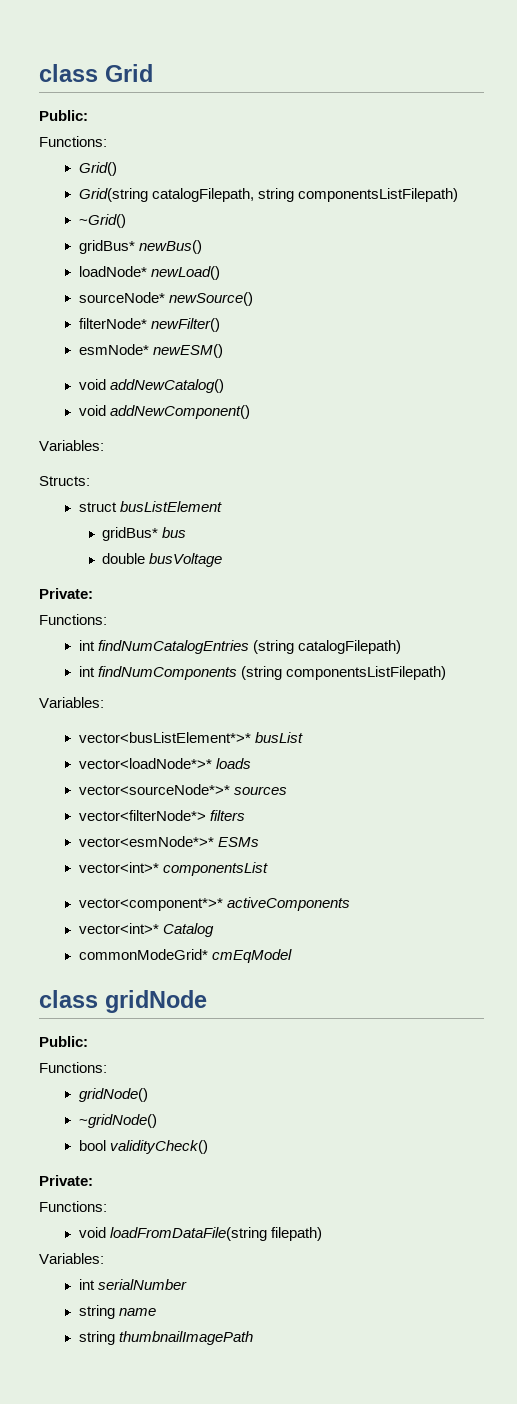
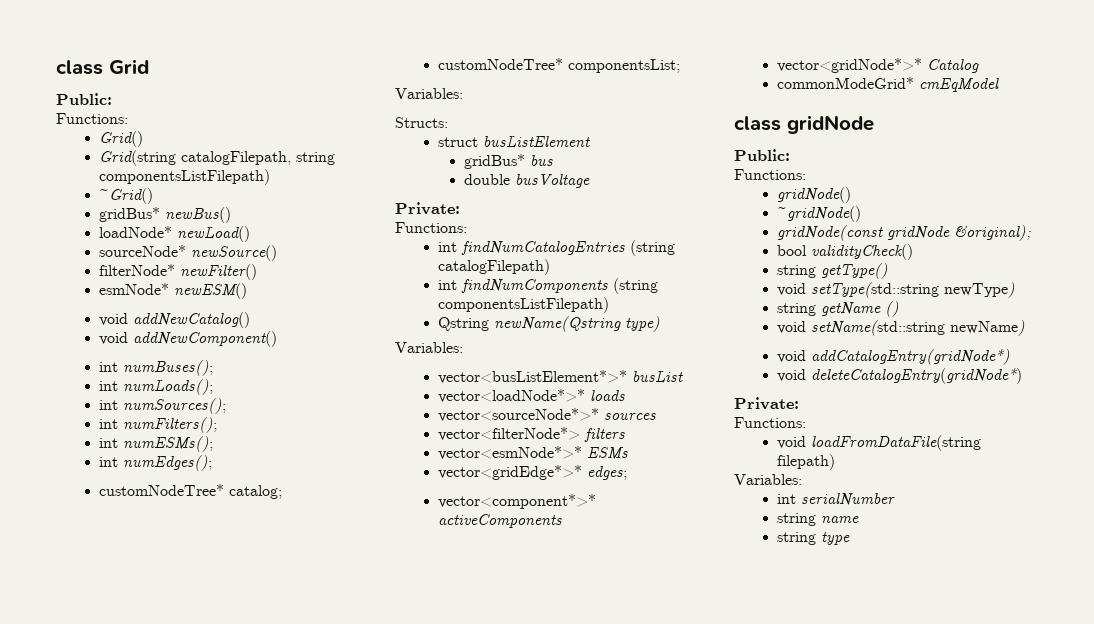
+ int numBuses();
+ int numLoads();
+ int numSources();
+ int numFilters();
+ int numESMs();
+ int numEdges();
+ customNodeTree* catalog;
+ customNodeTree* componentsList;
+ Qstring newName(Qstring type)
- vector<int>* componentsList
+ vector<gridEdge*>* edges;
- vector<int>* Catalog
+ vector<gridNode*>* Catalog
+ gridNode(const gridNode &original);
+ string getType()
+ void setType(std::string newType)
+ string getName ()
+ void setName(std::string newName)
+ void addCatalogEntry(gridNode*)
+ void deleteCatalogEntry(gridNode*)
- string thumbnailImagePath
+ string type

